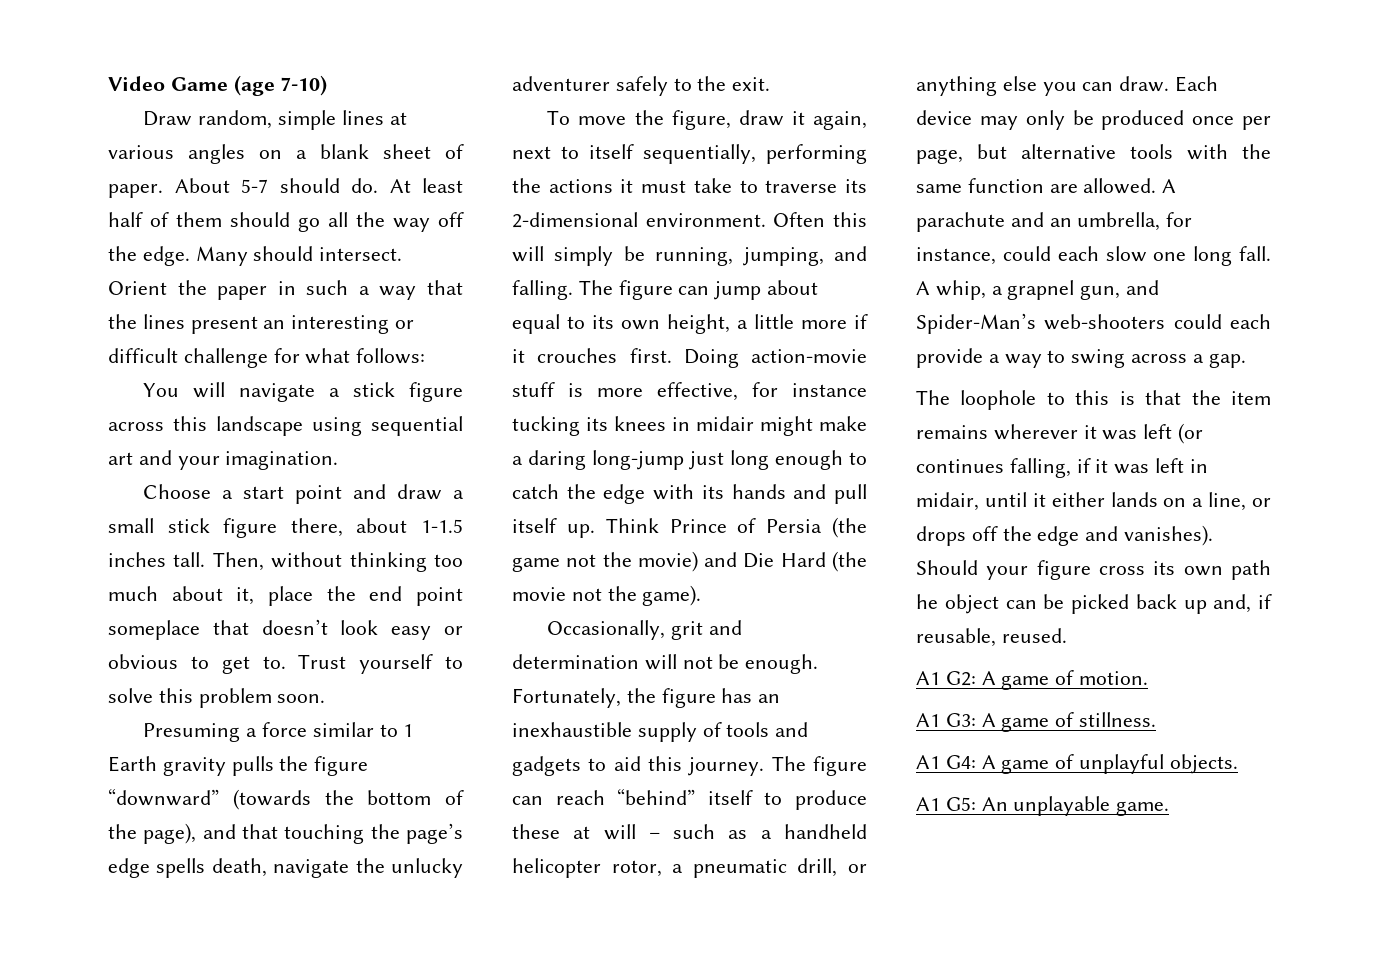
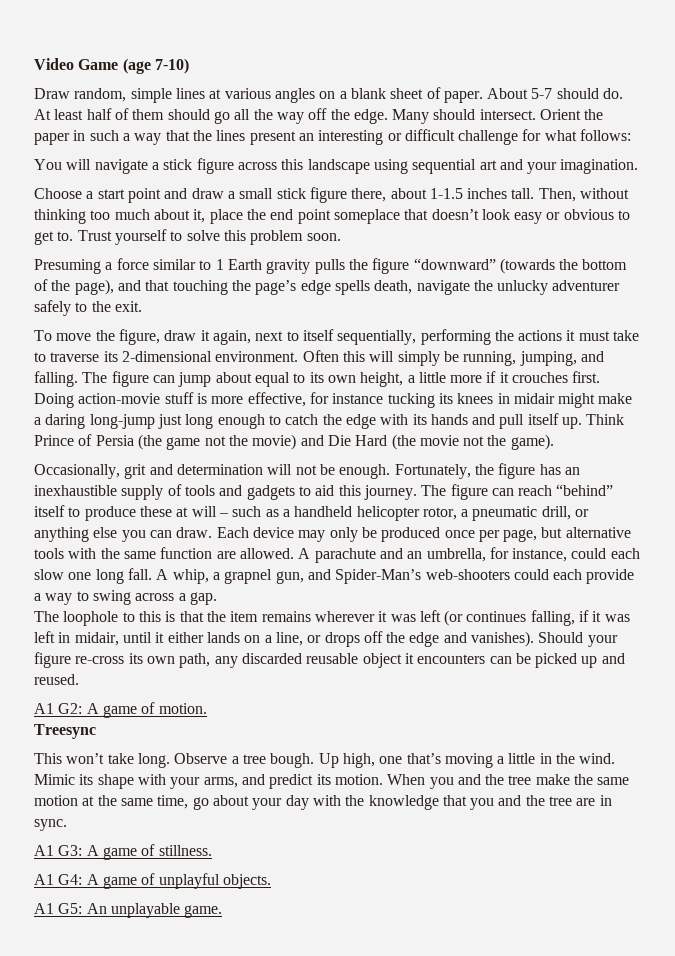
- Should your figure cross its own path he object can be picked back up and, if reusable, reused.
+ Should your figure re-cross its own path, any discarded reusable object it encounters can be picked up and reused.
+ Treesync
+ This won’t take long. Observe a tree bough. Up high, one that’s moving a little in the wind. Mimic its shape with your arms, and predict its motion. When you and the tree make the same motion at the same time, go about your day with the knowledge that you and the tree are in sync.

